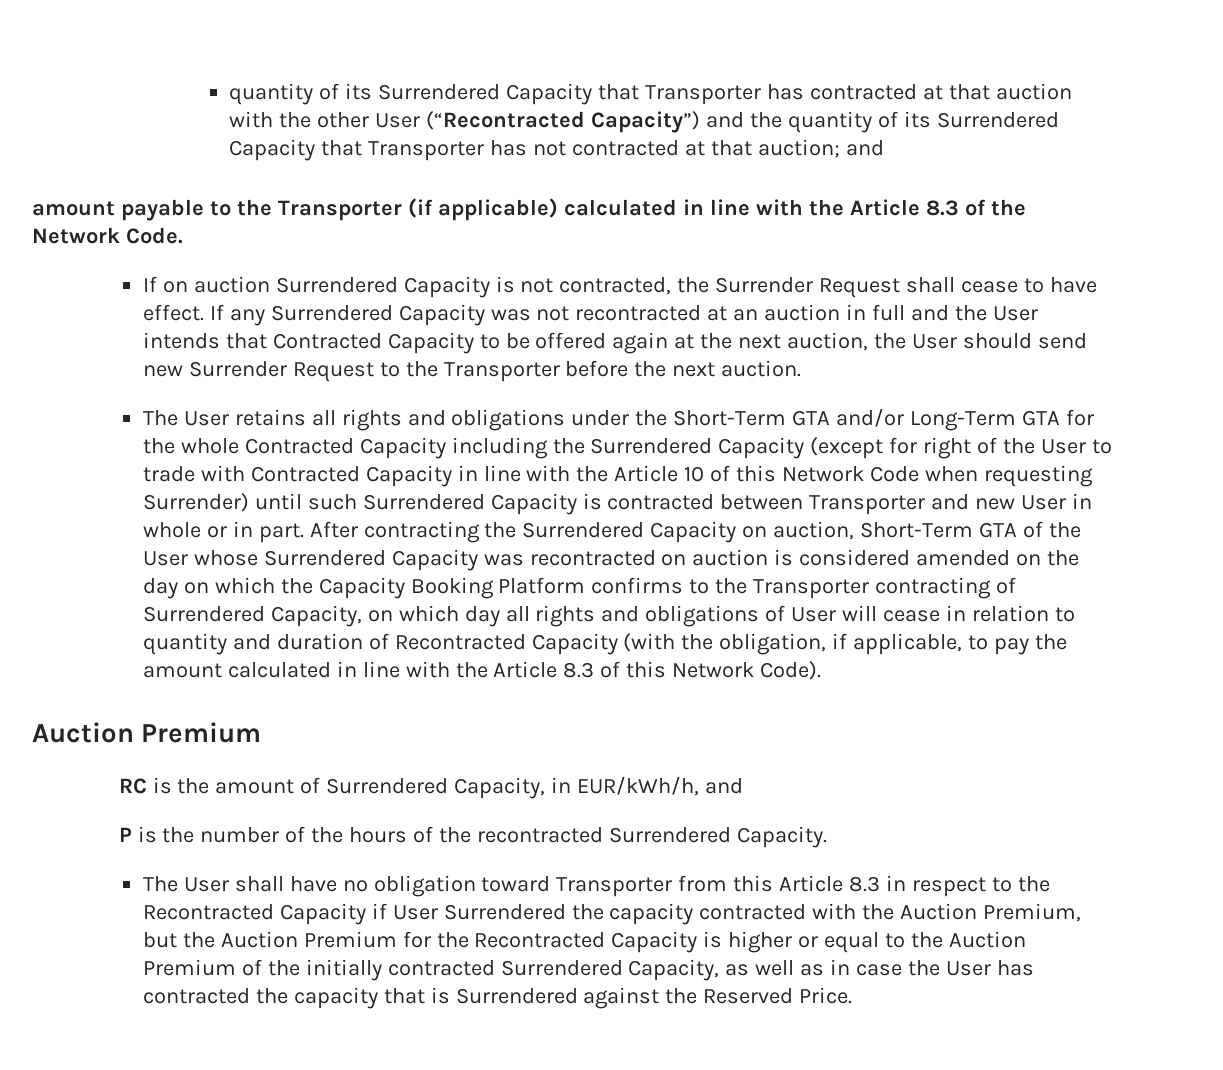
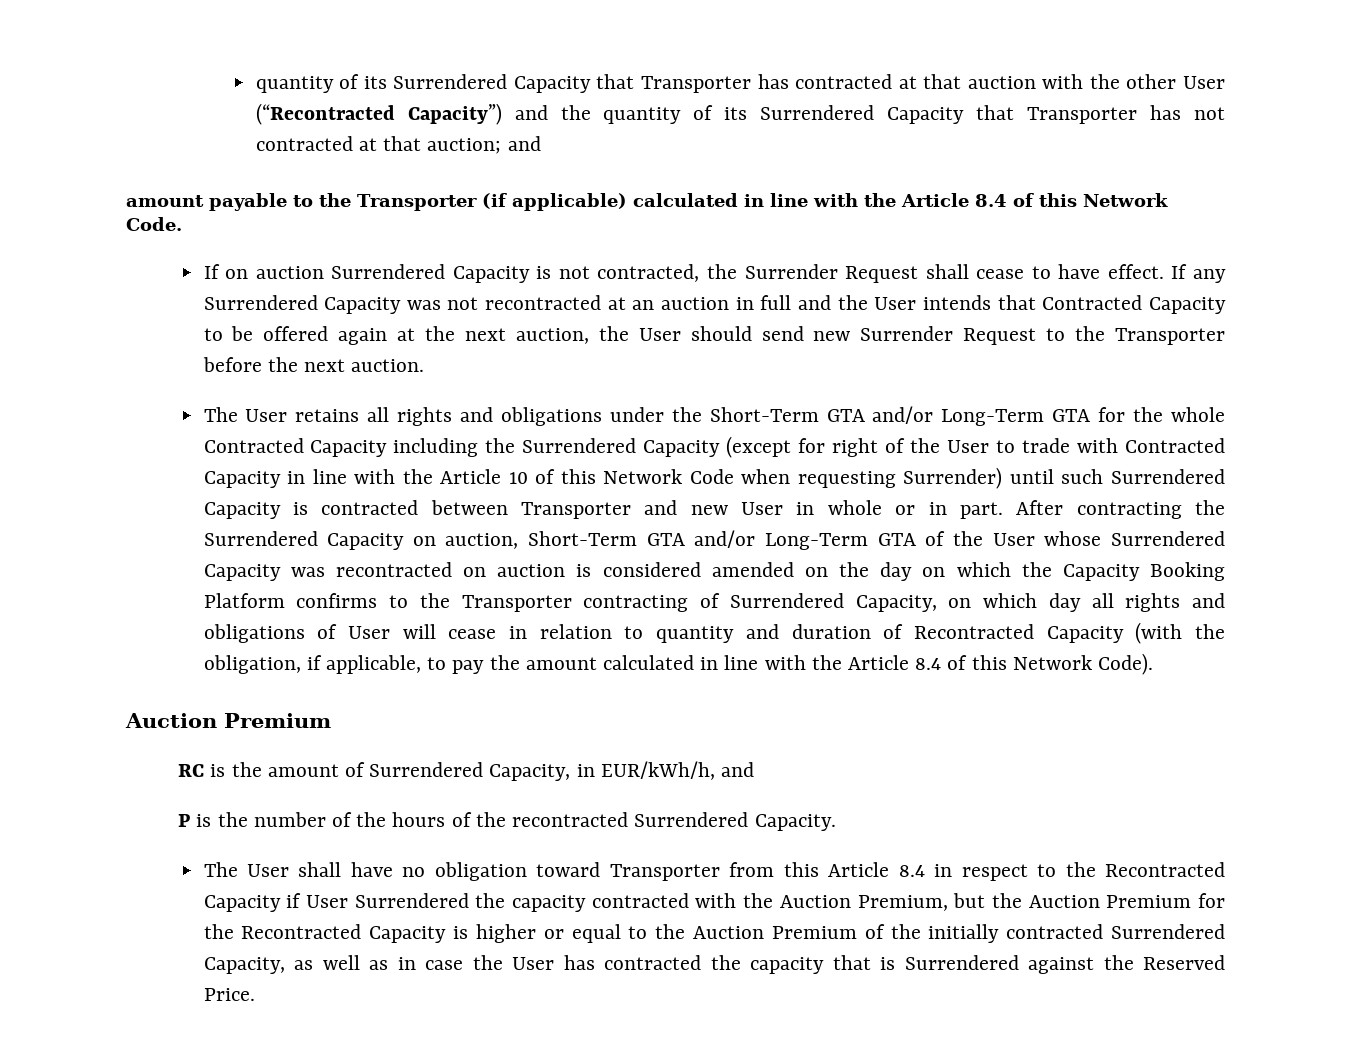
- amount payable to the Transporter (if applicable) calculated in line with the Article 8.3 of the Network Code.
+ amount payable to the Transporter (if applicable) calculated in line with the Article 8.4 of this Network Code.
- After contracting the Surrendered Capacity on auction, Short-Term GTA of the User whose Surrendered Capacity was recontracted on auction is considered amended on the day on which the Capacity Booking Platform confirms to the Transporter contracting of Surrendered Capacity, on which day all rights and obligations of User will cease in relation to quantity and duration of Recontracted Capacity (with the obligation, if applicable, to pay the amount calculated in line with the Article 8.3 of this Network Code).
+ After contracting the Surrendered Capacity on auction, Short-Term GTA and/or Long-Term GTA of the User whose Surrendered Capacity was recontracted on auction is considered amended on the day on which the Capacity Booking Platform confirms to the Transporter contracting of Surrendered Capacity, on which day all rights and obligations of User will cease in relation to quantity and duration of Recontracted Capacity (with the obligation, if applicable, to pay the amount calculated in line with the Article 8.4 of this Network Code).
- The User shall have no obligation toward Transporter from this Article 8.3 in respect to the Recontracted Capacity if User Surrendered the capacity contracted with the Auction Premium, but the Auction Premium for the Recontracted Capacity is higher or equal to the Auction Premium of the initially contracted Surrendered Capacity, as well as in case the User has contracted the capacity that is Surrendered against the Reserved Price.
+ The User shall have no obligation toward Transporter from this Article 8.4 in respect to the Recontracted Capacity if User Surrendered the capacity contracted with the Auction Premium, but the Auction Premium for the Recontracted Capacity is higher or equal to the Auction Premium of the initially contracted Surrendered Capacity, as well as in case the User has contracted the capacity that is Surrendered against the Reserved Price.

